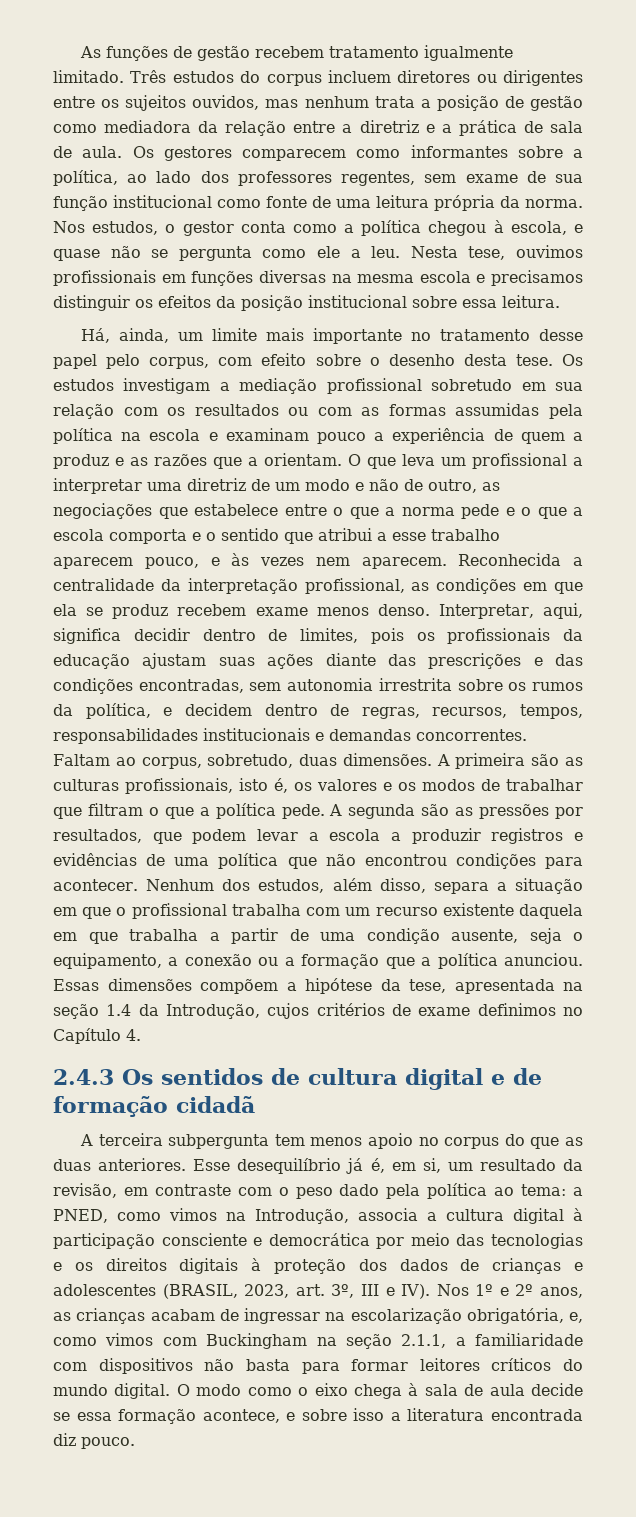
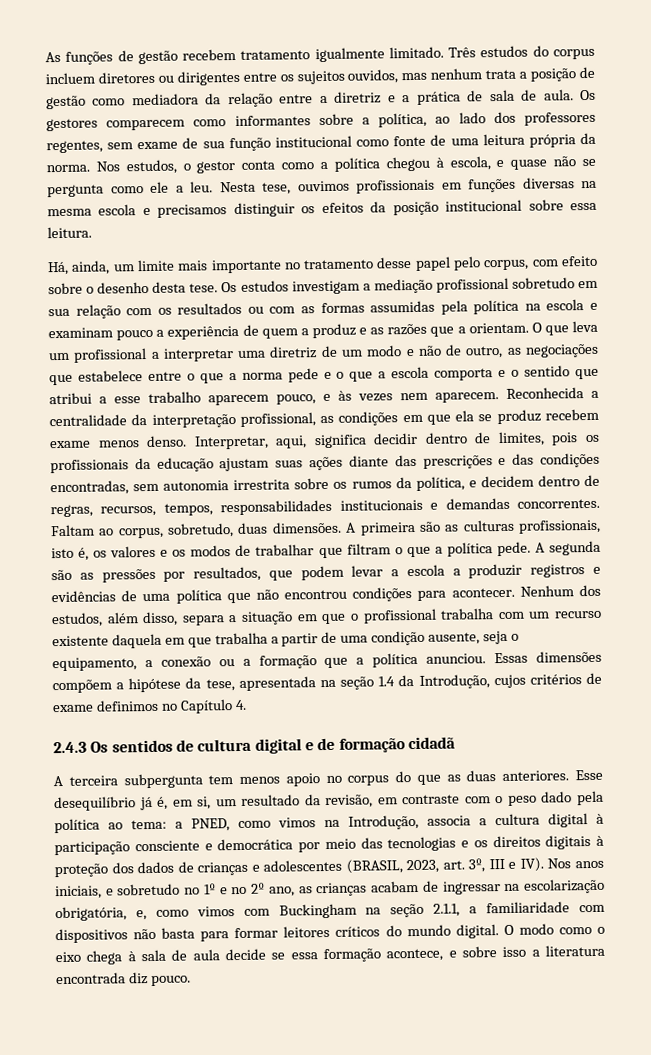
- a PNED, como vimos na Introdução, associa a cultura digital à participação consciente e democrática por meio das tecnologias e os direitos digitais à proteção dos dados de crianças e adolescentes (BRASIL, 2023, art. 3º, III e IV). Nos 1º e 2º anos, as crianças acabam de ingressar na escolarização obrigatória, e, como vimos com Buckingham na seção 2.1.1, a familiaridade com dispositivos não basta para formar leitores críticos do mundo digital.
+ a PNED, como vimos na Introdução, associa a cultura digital à participação consciente e democrática por meio das tecnologias e os direitos digitais à proteção dos dados de crianças e adolescentes (BRASIL, 2023, art. 3º, III e IV). Nos anos iniciais, e sobretudo no 1º e no 2º ano, as crianças acabam de ingressar na escolarização obrigatória, e, como vimos com Buckingham na seção 2.1.1, a familiaridade com dispositivos não basta para formar leitores críticos do mundo digital.

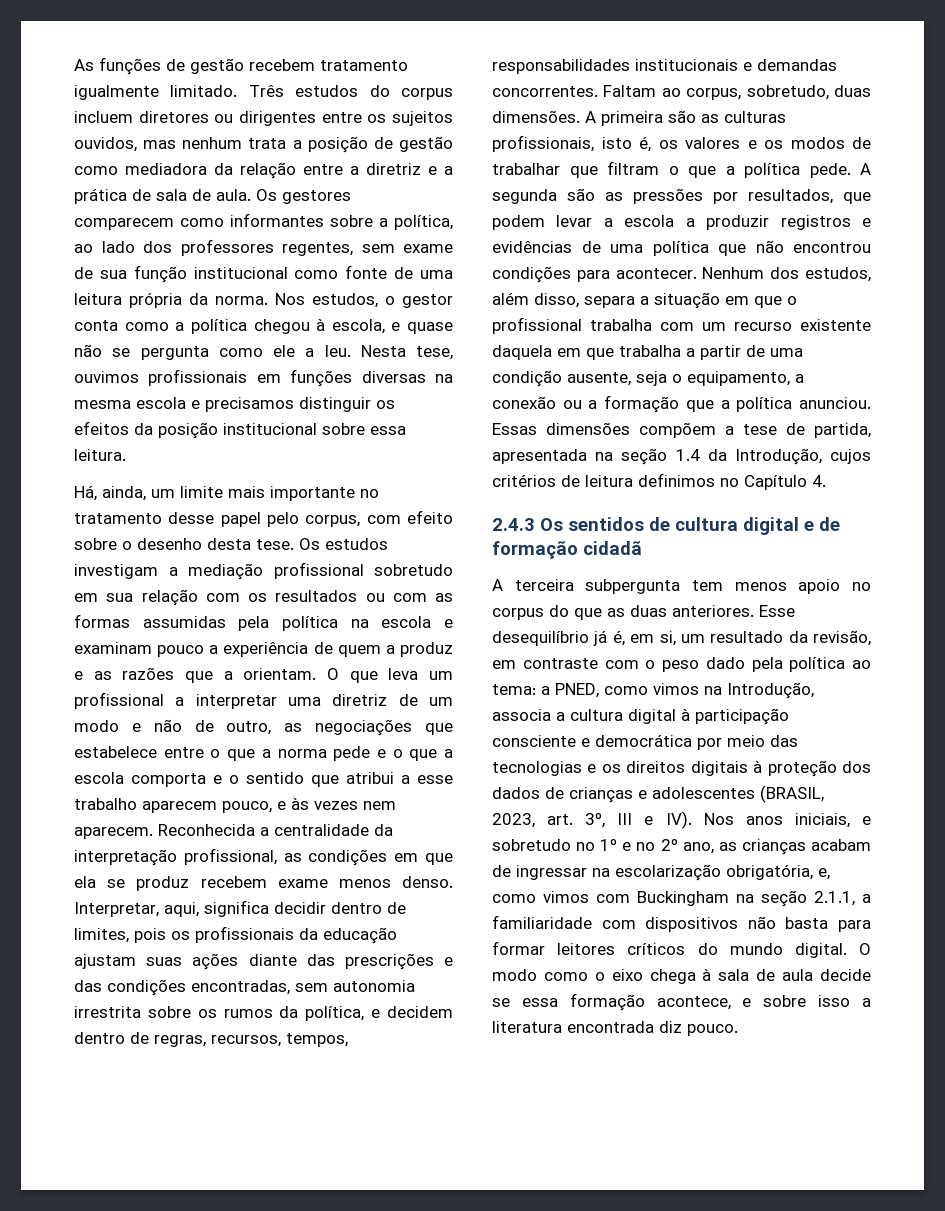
- Essas dimensões compõem a hipótese da tese, apresentada na seção 1.4 da Introdução, cujos critérios de exame definimos no Capítulo 4.
+ Essas dimensões compõem a tese de partida, apresentada na seção 1.4 da Introdução, cujos critérios de leitura definimos no Capítulo 4.

